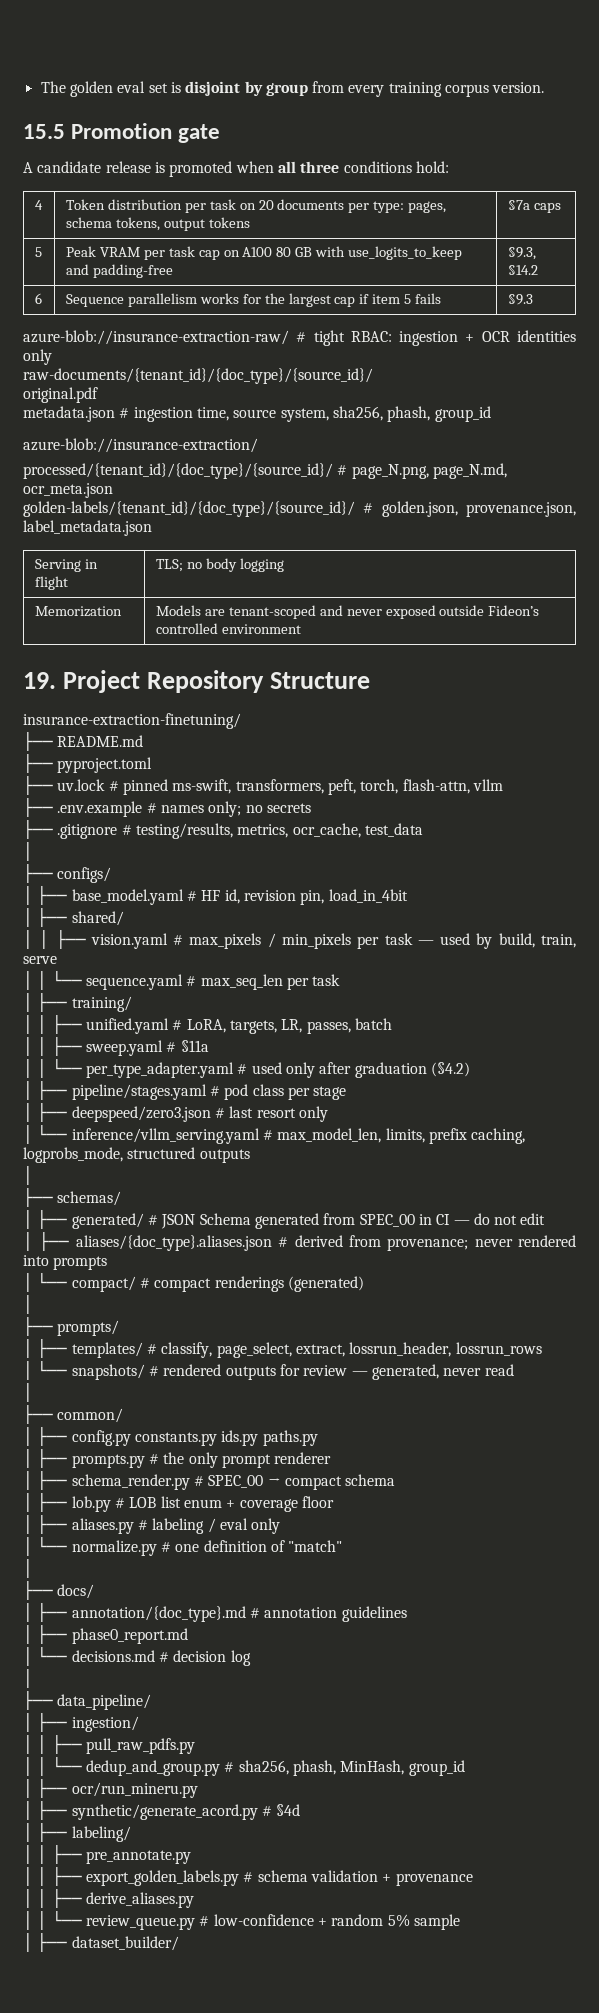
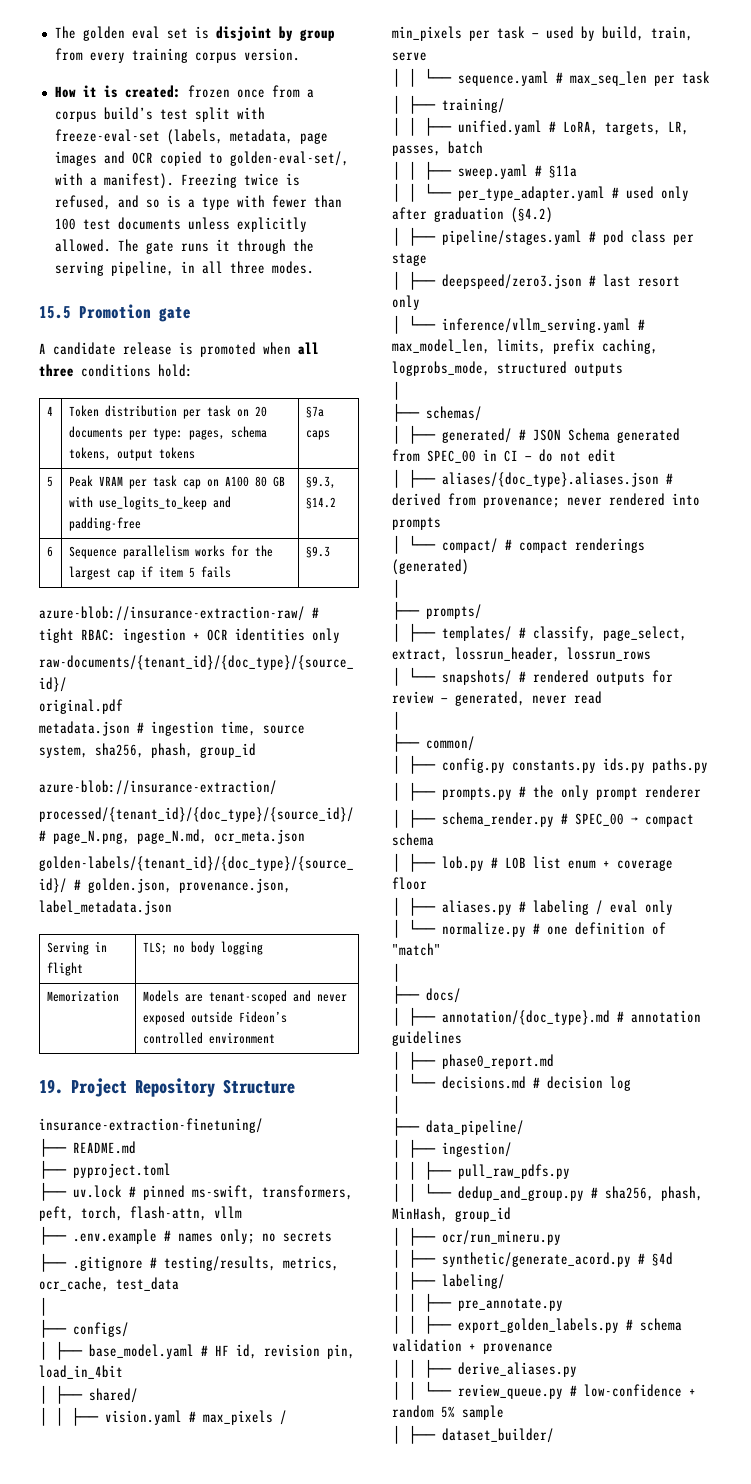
+ How it is created: frozen once from a corpus build’s test split with freeze-eval-set (labels, metadata, page images and OCR copied to golden-eval-set/, with a manifest). Freezing twice is refused, and so is a type with fewer than 100 test documents unless explicitly allowed. The gate runs it through the serving pipeline, in all three modes.

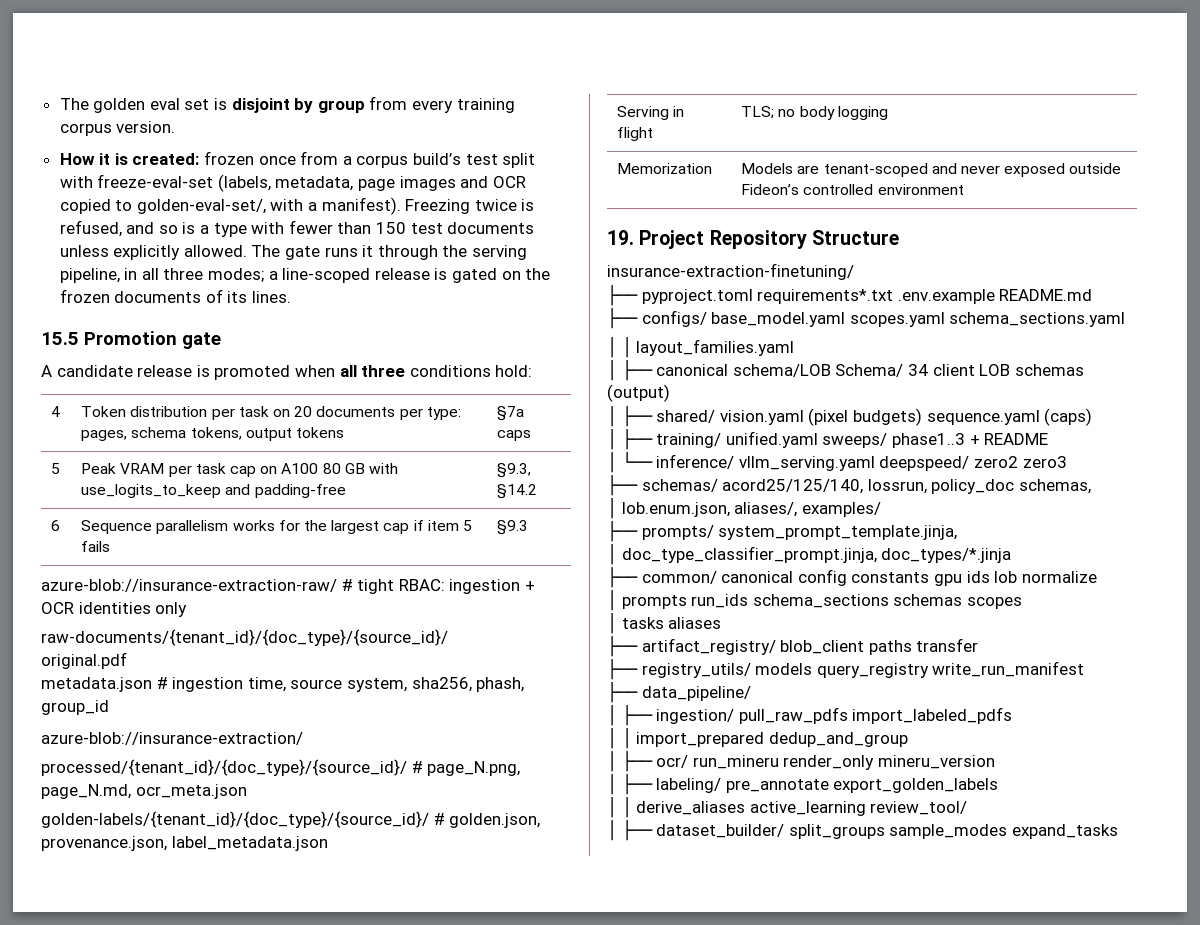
- Freezing twice is refused, and so is a type with fewer than 100 test documents unless explicitly allowed.
+ Freezing twice is refused, and so is a type with fewer than 150 test documents unless explicitly allowed.
- The gate runs it through the serving pipeline, in all three modes.
+ The gate runs it through the serving pipeline, in all three modes; a line-scoped release is gated on the frozen documents of its lines.
- ├── README.md
+ ├── pyproject.toml requirements*.txt .env.example README.md
- ├── pyproject.toml
- ├── uv.lock # pinned ms-swift, transformers, peft, torch, flash-attn, vllm
- ├── .env.example # names only; no secrets
- ├── .gitignore # testing/results, metrics, ocr_cache, test_data
- │
- ├── configs/
- │ ├── base_model.yaml # HF id, revision pin, load_in_4bit
- │ ├── shared/
- │ │ ├── vision.yaml # max_pixels / min_pixels per task — used by build, train, serve
- │ │ └── sequence.yaml # max_seq_len per task
- │ ├── training/
- │ │ ├── unified.yaml # LoRA, targets, LR, passes, batch
- │ │ ├── sweep.yaml # §11a
- │ │ └── per_type_adapter.yaml # used only after graduation (§4.2)
- │ ├── pipeline/stages.yaml # pod class per stage
- │ ├── deepspeed/zero3.json # last resort only
- │ └── inference/vllm_serving.yaml # max_model_len, limits, prefix caching, logprobs_mode, structured outputs
- │
- ├── schemas/
- │ ├── generated/ # JSON Schema generated from SPEC_00 in CI — do not edit
- │ ├── aliases/{doc_type}.aliases.json # derived from provenance; never rendered into prompts
- │ └── compact/ # compact renderings (generated)
- │
+ ├── configs/ base_model.yaml scopes.yaml schema_sections.yaml
+ │ │ layout_families.yaml
+ │ ├── canonical schema/LOB Schema/ 34 client LOB schemas (output)
+ │ ├── shared/ vision.yaml (pixel budgets) sequence.yaml (caps)
+ │ ├── training/ unified.yaml sweeps/ phase1..3 + README
+ │ └── inference/ vllm_serving.yaml deepspeed/ zero2 zero3
+ ├── schemas/ acord25/125/140, lossrun, policy_doc schemas,
+ │ lob.enum.json, aliases/, examples/
- ├── prompts/
- │ ├── templates/ # classify, page_select, extract, lossrun_header, lossrun_rows
- │ └── snapshots/ # rendered outputs for review — generated, never read
- │
- ├── common/
- │ ├── config.py constants.py ids.py paths.py
- │ ├── prompts.py # the only prompt renderer
- │ ├── schema_render.py # SPEC_00 → compact schema
- │ ├── lob.py # LOB list enum + coverage floor
- │ ├── aliases.py # labeling / eval only
- │ └── normalize.py # one definition of "match"
- │
- ├── docs/
- │ ├── annotation/{doc_type}.md # annotation guidelines
- │ ├── phase0_report.md
- │ └── decisions.md # decision log
- │
+ ├── prompts/ system_prompt_template.jinja,
+ │ doc_type_classifier_prompt.jinja, doc_types/*.jinja
+ ├── common/ canonical config constants gpu ids lob normalize
+ │ prompts run_ids schema_sections schemas scopes
+ │ tasks aliases
+ ├── artifact_registry/ blob_client paths transfer
+ ├── registry_utils/ models query_registry write_run_manifest
- │ ├── ingestion/
- │ │ ├── pull_raw_pdfs.py
- │ │ └── dedup_and_group.py # sha256, phash, MinHash, group_id
- │ ├── ocr/run_mineru.py
- │ ├── synthetic/generate_acord.py # §4d
+ │ ├── ingestion/ pull_raw_pdfs import_labeled_pdfs
+ │ │ import_prepared dedup_and_group
+ │ ├── ocr/ run_mineru render_only mineru_version
- │ ├── labeling/
- │ │ ├── pre_annotate.py
- │ │ ├── export_golden_labels.py # schema validation + provenance
- │ │ ├── derive_aliases.py
- │ │ └── review_queue.py # low-confidence + random 5% sample
+ │ ├── labeling/ pre_annotate export_golden_labels
+ │ │ derive_aliases active_learning review_tool/
- │ ├── dataset_builder/
+ │ ├── dataset_builder/ split_groups sample_modes expand_tasks

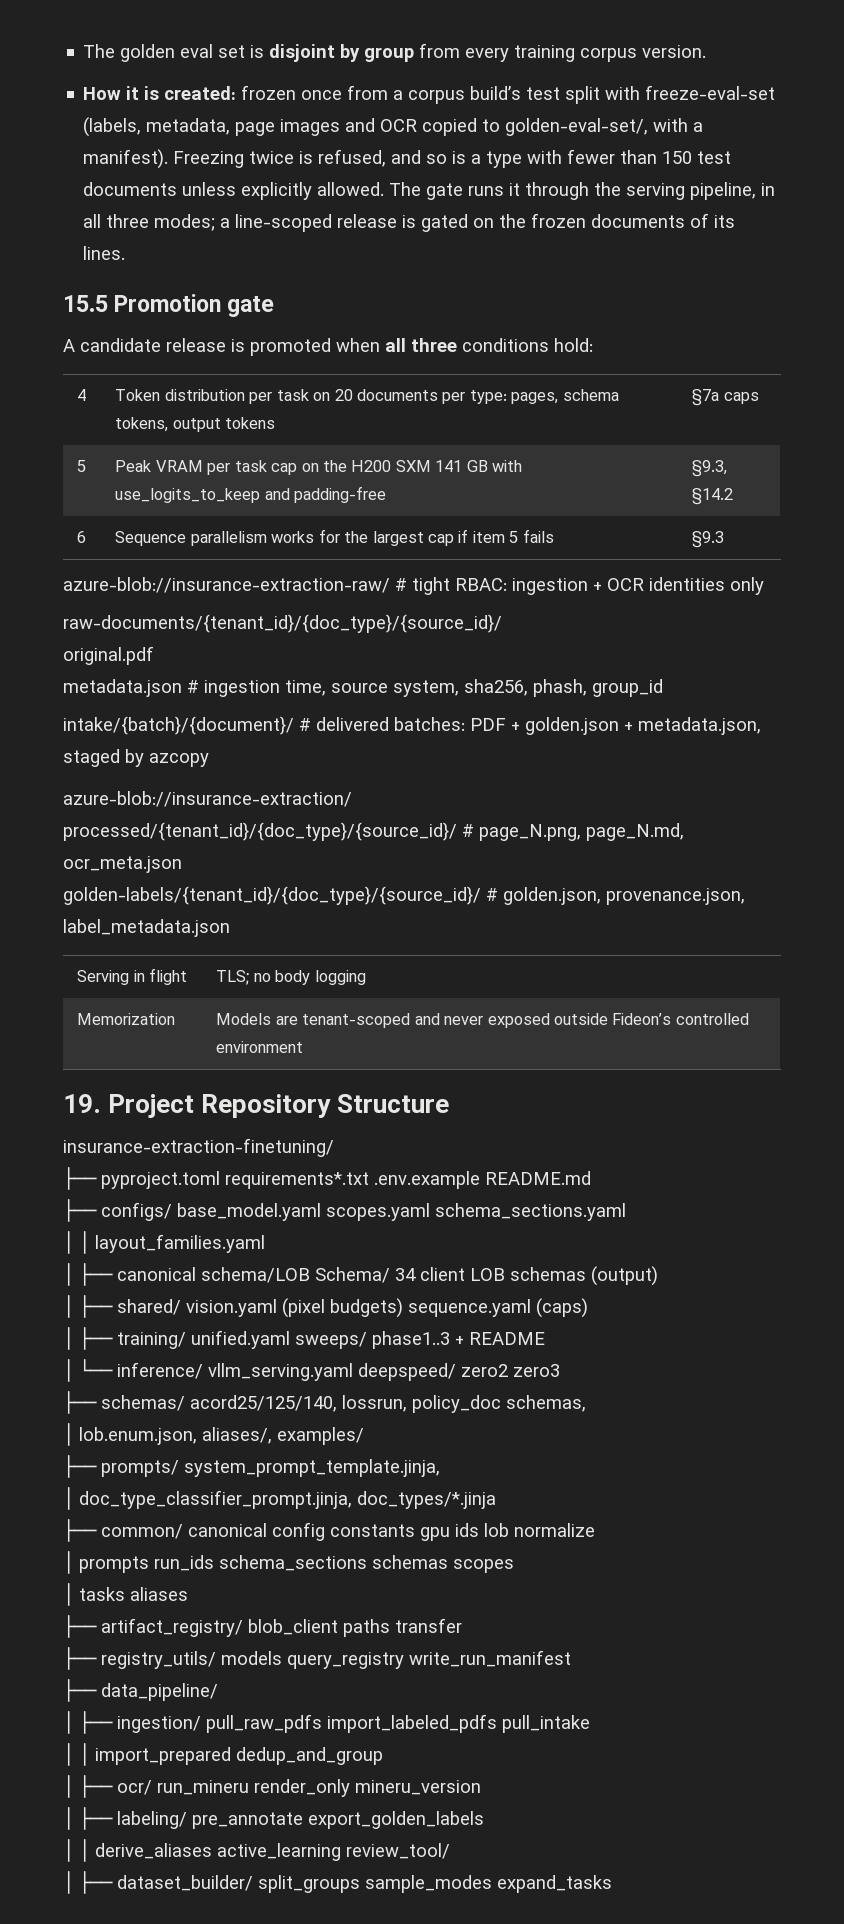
- 5 | Peak VRAM per task cap on A100 80 GB with use_logits_to_keep and padding-free | §9.3, §14.2
+ 5 | Peak VRAM per task cap on the H200 SXM 141 GB with use_logits_to_keep and padding-free | §9.3, §14.2
+ intake/{batch}/{document}/ # delivered batches: PDF + golden.json + metadata.json, staged by azcopy
- │ ├── ingestion/ pull_raw_pdfs import_labeled_pdfs
+ │ ├── ingestion/ pull_raw_pdfs import_labeled_pdfs pull_intake

